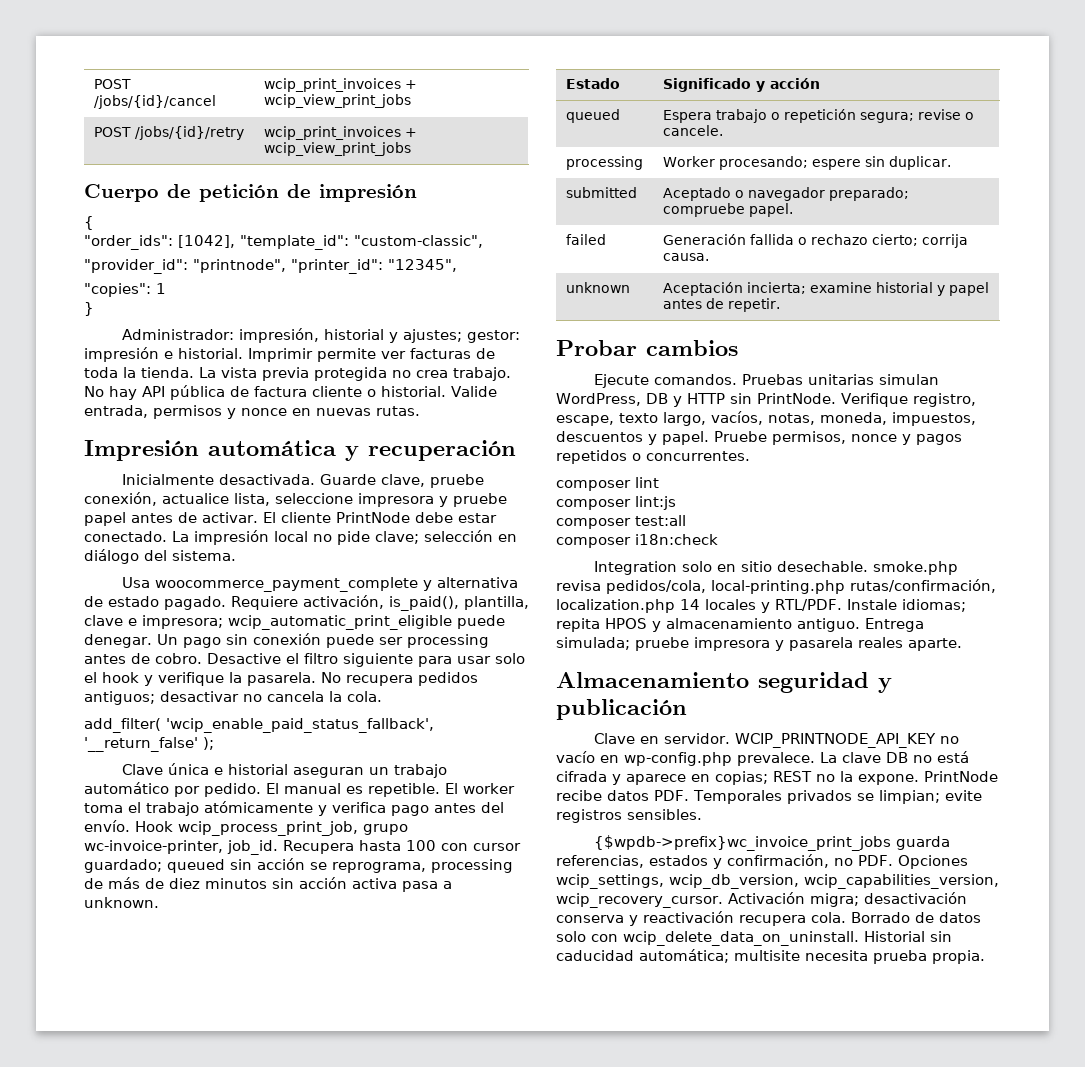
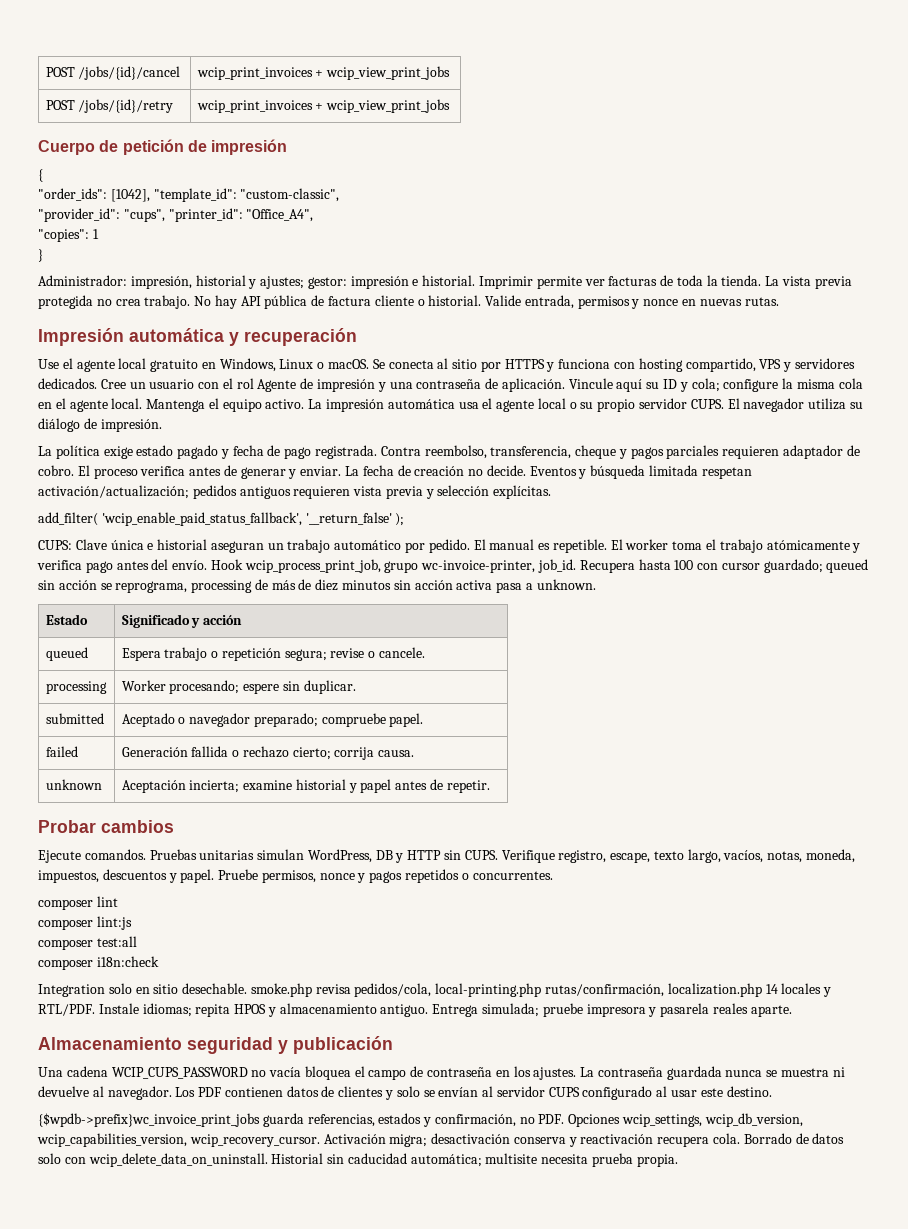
- "provider_id": "printnode", "printer_id": "12345",
+ "provider_id": "cups", "printer_id": "Office_A4",
- Inicialmente desactivada. Guarde clave, pruebe conexión, actualice lista, seleccione impresora y pruebe papel antes de activar. El cliente PrintNode debe estar conectado. La impresión local no pide clave; selección en diálogo del sistema.
- Usa woocommerce_payment_complete y alternativa de estado pagado. Requiere activación, is_paid(), plantilla, clave e impresora; wcip_automatic_print_eligible puede denegar. Un pago sin conexión puede ser processing antes de cobro. Desactive el filtro siguiente para usar solo el hook y verifique la pasarela. No recupera pedidos antiguos; desactivar no cancela la cola.
+ Use el agente local gratuito en Windows, Linux o macOS. Se conecta al sitio por HTTPS y funciona con hosting compartido, VPS y servidores dedicados. Cree un usuario con el rol Agente de impresión y una contraseña de aplicación. Vincule aquí su ID y cola; configure la misma cola en el agente local. Mantenga el equipo activo. La impresión automática usa el agente local o su propio servidor CUPS. El navegador utiliza su diálogo de impresión.
+ La política exige estado pagado y fecha de pago registrada. Contra reembolso, transferencia, cheque y pagos parciales requieren adaptador de cobro. El proceso verifica antes de generar y enviar. La fecha de creación no decide. Eventos y búsqueda limitada respetan activación/actualización; pedidos antiguos requieren vista previa y selección explícitas.
- Clave única e historial aseguran un trabajo automático por pedido.
+ CUPS: Clave única e historial aseguran un trabajo automático por pedido.
- Pruebas unitarias simulan WordPress, DB y HTTP sin PrintNode.
+ Pruebas unitarias simulan WordPress, DB y HTTP sin CUPS.
- Clave en servidor. WCIP_PRINTNODE_API_KEY no vacío en wp-config.php prevalece. La clave DB no está cifrada y aparece en copias; REST no la expone. PrintNode recibe datos PDF. Temporales privados se limpian; evite registros sensibles.
+ Una cadena WCIP_CUPS_PASSWORD no vacía bloquea el campo de contraseña en los ajustes. La contraseña guardada nunca se muestra ni devuelve al navegador. Los PDF contienen datos de clientes y solo se envían al servidor CUPS configurado al usar este destino.

